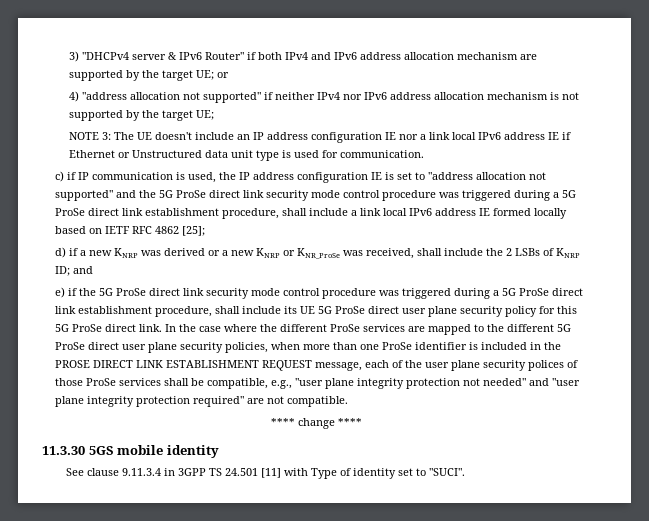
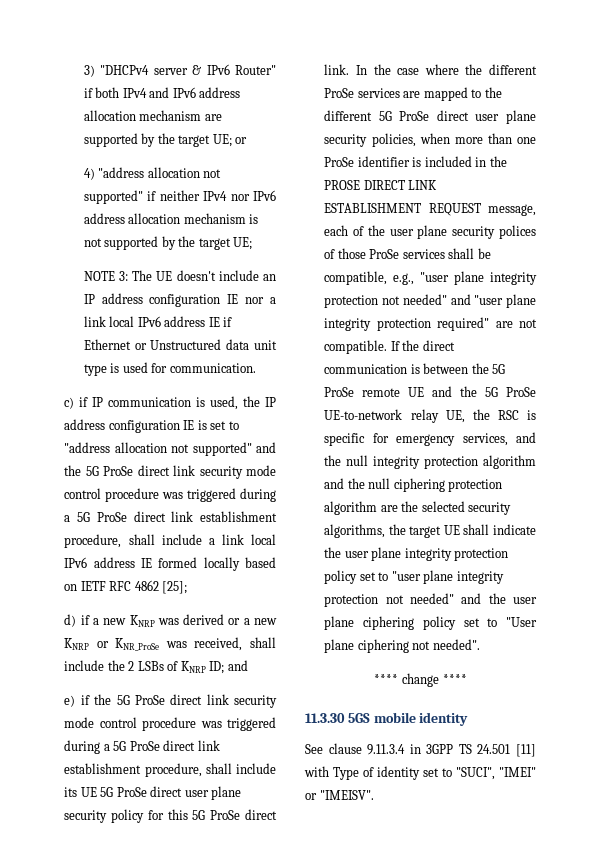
+ If the direct communication is between the 5G ProSe remote UE and the 5G ProSe UE-to-network relay UE, the RSC is specific for emergency services, and the null integrity protection algorithm and the null ciphering protection algorithm are the selected security algorithms, the target UE shall indicate the user plane integrity protection policy set to "user plane integrity protection not needed" and the user plane ciphering policy set to "User plane ciphering not needed".
- See clause 9.11.3.4 in 3GPP TS 24.501 [11] with Type of identity set to "SUCI".
+ See clause 9.11.3.4 in 3GPP TS 24.501 [11] with Type of identity set to "SUCI", "IMEI" or "IMEISV".

